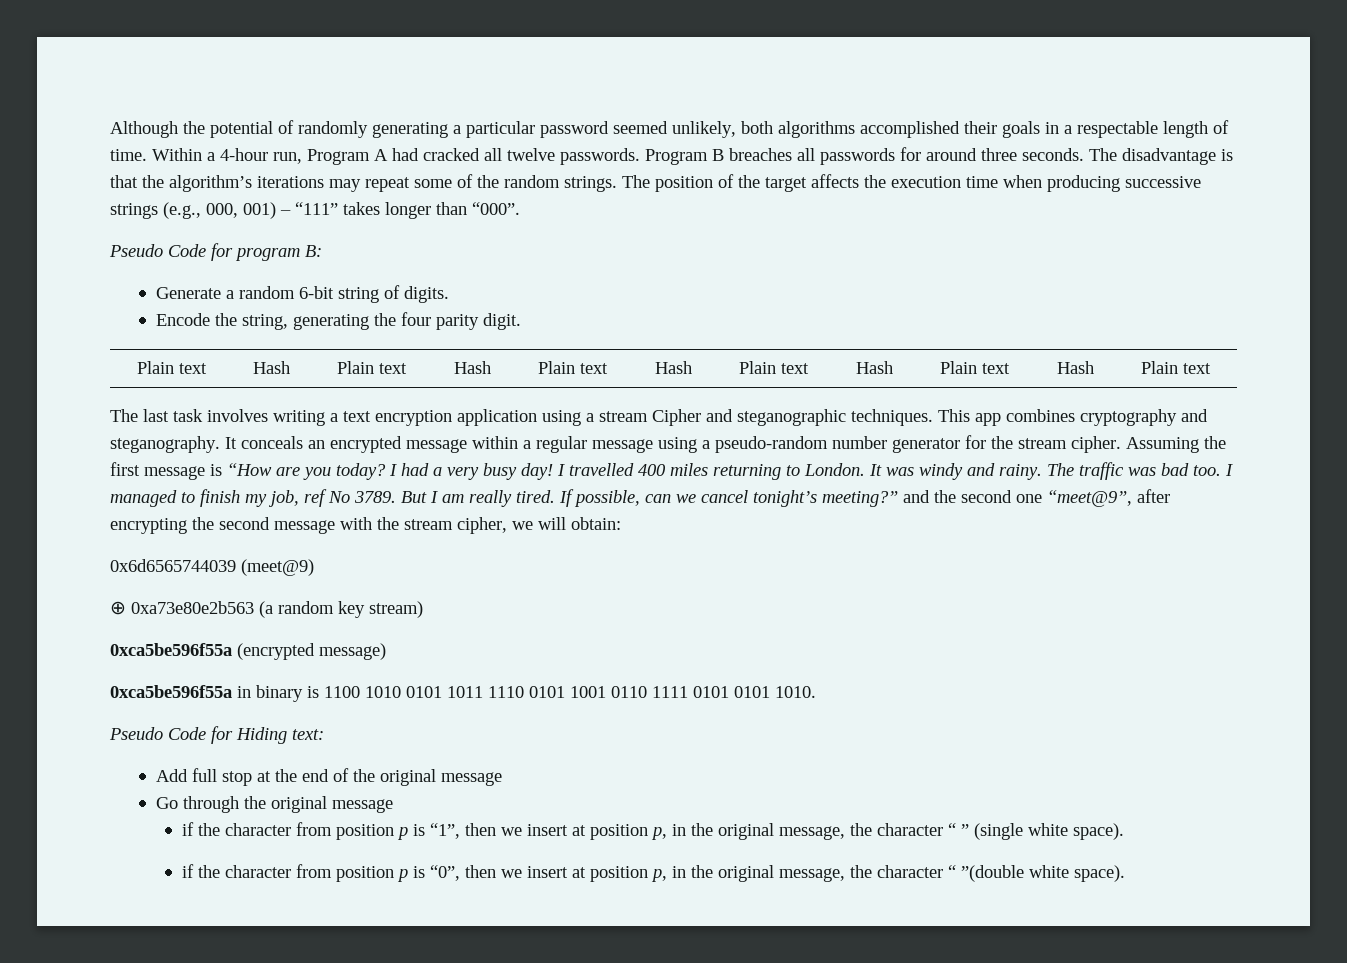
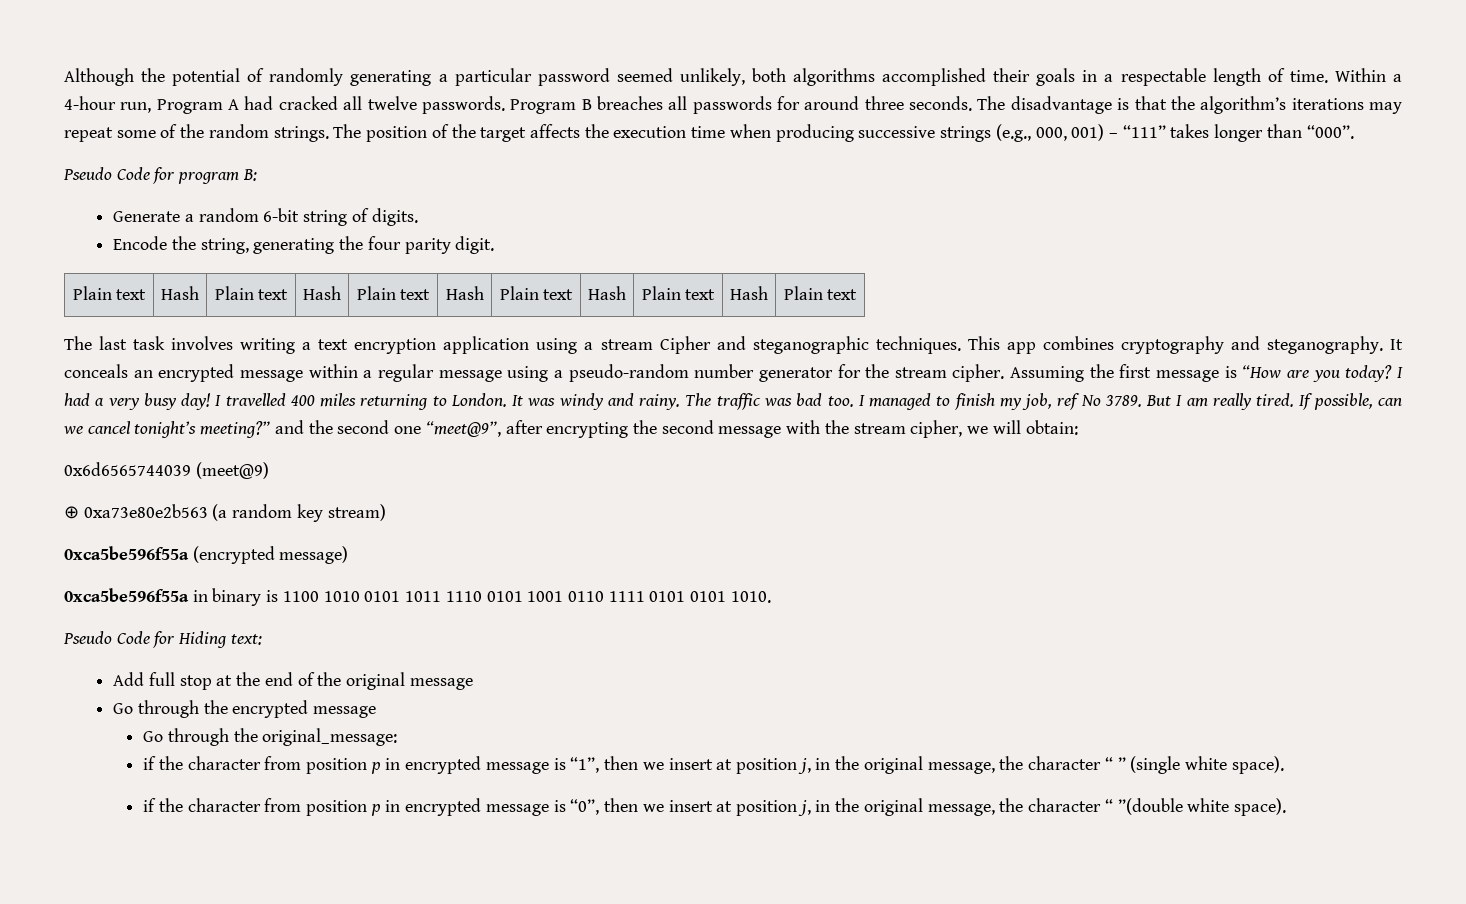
- Go through the original message
- if the character from position p is “1”, then we insert at position p, in the original message, the character “ ” (single white space).
+ Go through the encrypted message
+ Go through the original_message:
+ if the character from position p in encrypted message is “1”, then we insert at position j, in the original message, the character “ ” (single white space).
- if the character from position p is “0”, then we insert at position p, in the original message, the character “ ”(double white space).
+ if the character from position p in encrypted message is “0”, then we insert at position j, in the original message, the character “ ”(double white space).

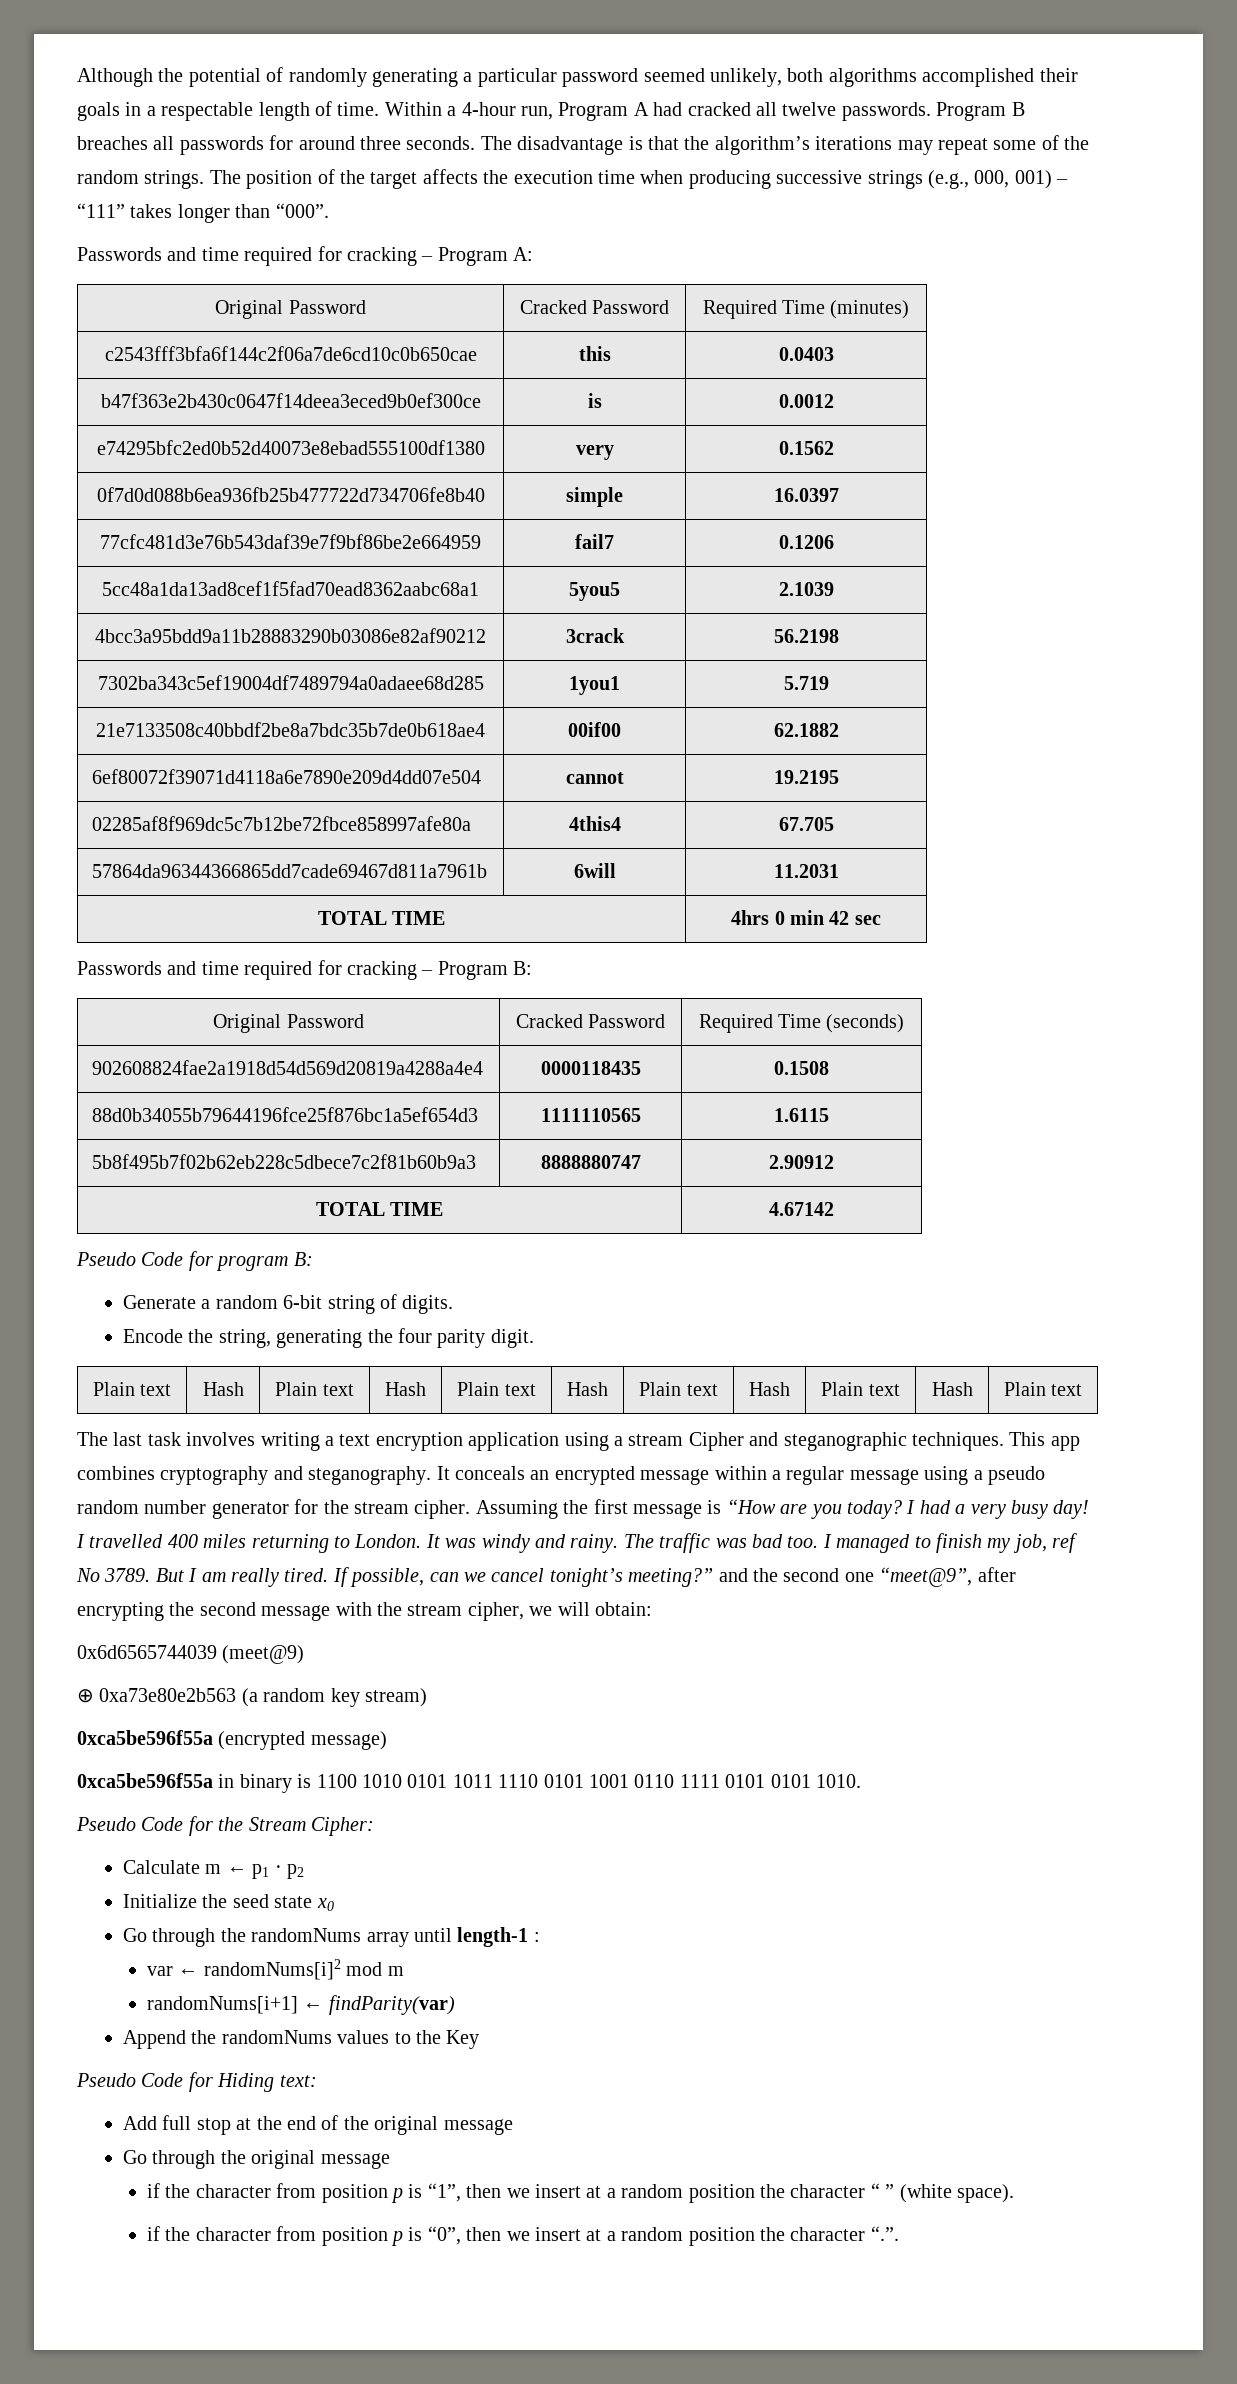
+ Passwords and time required for cracking – Program A:
+ Original Password | Cracked Password | Required Time (minutes)
+ c2543fff3bfa6f144c2f06a7de6cd10c0b650cae | this | 0.0403
+ b47f363e2b430c0647f14deea3eced9b0ef300ce | is | 0.0012
+ e74295bfc2ed0b52d40073e8ebad555100df1380 | very | 0.1562
+ 0f7d0d088b6ea936fb25b477722d734706fe8b40 | simple | 16.0397
+ 77cfc481d3e76b543daf39e7f9bf86be2e664959 | fail7 | 0.1206
+ 5cc48a1da13ad8cef1f5fad70ead8362aabc68a1 | 5you5 | 2.1039
+ 4bcc3a95bdd9a11b28883290b03086e82af90212 | 3crack | 56.2198
+ 7302ba343c5ef19004df7489794a0adaee68d285 | 1you1 | 5.719
+ 21e7133508c40bbdf2be8a7bdc35b7de0b618ae4 | 00if00 | 62.1882
+ 6ef80072f39071d4118a6e7890e209d4dd07e504 | cannot | 19.2195
+ 02285af8f969dc5c7b12be72fbce858997afe80a | 4this4 | 67.705
+ 57864da96344366865dd7cade69467d811a7961b | 6will | 11.2031
+ TOTAL TIME | 4hrs 0 min 42 sec
+ Passwords and time required for cracking – Program B:
+ Original Password | Cracked Password | Required Time (seconds)
+ 902608824fae2a1918d54d569d20819a4288a4e4 | 0000118435 | 0.1508
+ 88d0b34055b79644196fce25f876bc1a5ef654d3 | 1111110565 | 1.6115
+ 5b8f495b7f02b62eb228c5dbece7c2f81b60b9a3 | 8888880747 | 2.90912
+ TOTAL TIME | 4.67142
- It conceals an encrypted message within a regular message using a pseudo-random number generator for the stream cipher.
+ It conceals an encrypted message within a regular message using a pseudo random number generator for the stream cipher.
+ Pseudo Code for the Stream Cipher:
+ Calculate m ← p1 · p2
+ Initialize the seed state x0
+ Go through the randomNums array until length-1 :
+ var ← randomNums[i]2 mod m
+ randomNums[i+1] ← findParity(var)
+ Append the randomNums values to the Key
- Go through the encrypted message
- Go through the original_message:
- if the character from position p in encrypted message is “1”, then we insert at position j, in the original message, the character “ ” (single white space).
+ Go through the original message
+ if the character from position p is “1”, then we insert at a random position the character “ ” (white space).
- if the character from position p in encrypted message is “0”, then we insert at position j, in the original message, the character “ ”(double white space).
+ if the character from position p is “0”, then we insert at a random position the character “.”.

